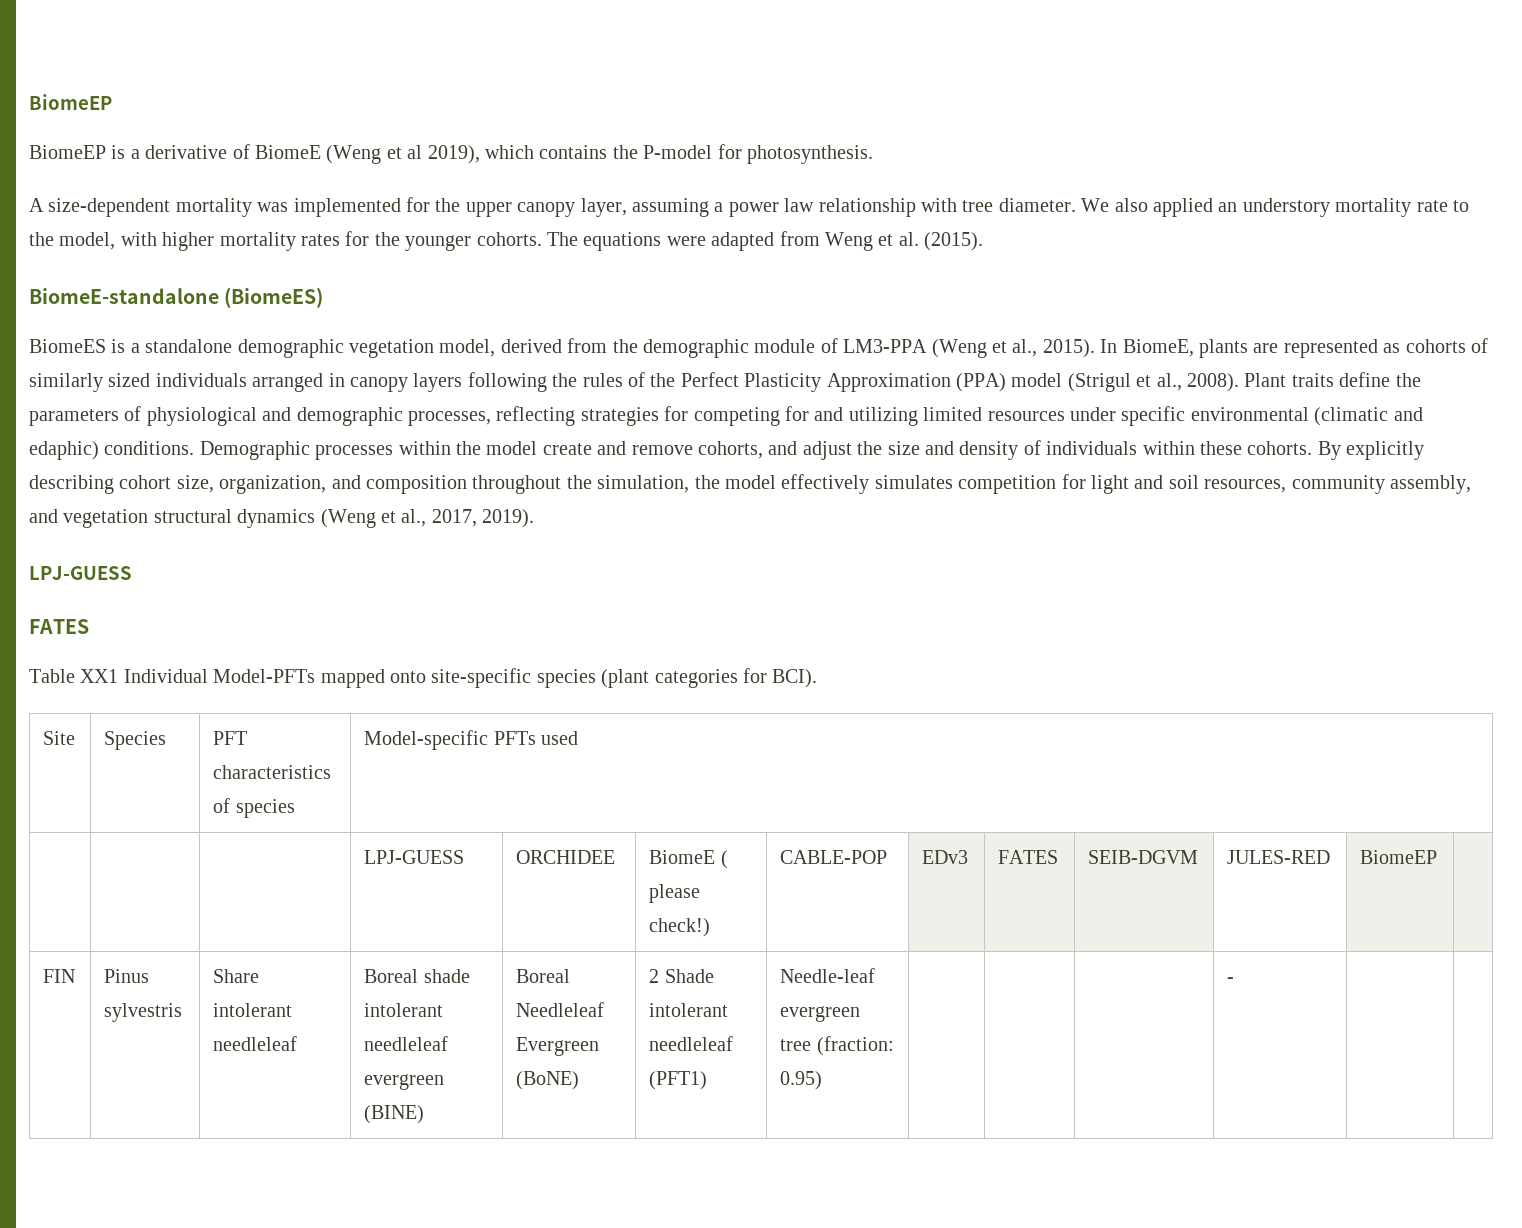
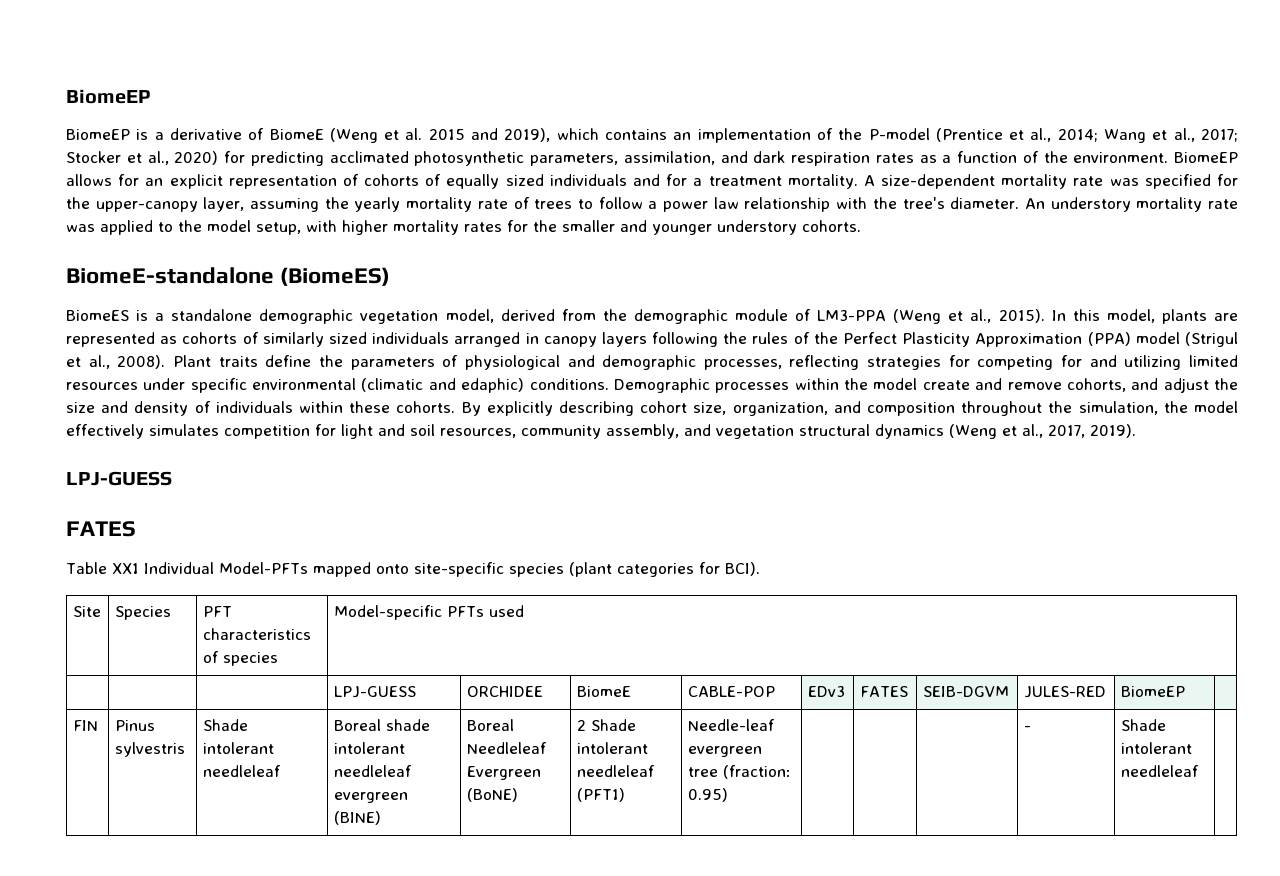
- BiomeEP is a derivative of BiomeE (Weng et al 2019), which contains the P-model for photosynthesis.
- A size-dependent mortality was implemented for the upper canopy layer, assuming a power law relationship with tree diameter. We also applied an understory mortality rate to the model, with higher mortality rates for the younger cohorts. The equations were adapted from Weng et al. (2015).
+ BiomeEP is a derivative of BiomeE (Weng et al. 2015 and 2019), which contains an implementation of the P-model (Prentice et al., 2014; Wang et al., 2017; Stocker et al., 2020) for predicting acclimated photosynthetic parameters, assimilation, and dark respiration rates as a function of the environment. BiomeEP allows for an explicit representation of cohorts of equally sized individuals and for a treatment mortality. A size-dependent mortality rate was specified for the upper-canopy layer, assuming the yearly mortality rate of trees to follow a power law relationship with the tree's diameter. An understory mortality rate was applied to the model setup, with higher mortality rates for the smaller and younger understory cohorts.
- In BiomeE, plants are represented as cohorts of similarly sized individuals arranged in canopy layers following the rules of the Perfect Plasticity Approximation (PPA) model (Strigul et al., 2008).
+ In this model, plants are represented as cohorts of similarly sized individuals arranged in canopy layers following the rules of the Perfect Plasticity Approximation (PPA) model (Strigul et al., 2008).
- | | | LPJ-GUESS | ORCHIDEE | BiomeE ( please check!) | CABLE-POP | EDv3 | FATES | SEIB-DGVM | JULES-RED | BiomeEP |
+ | | | LPJ-GUESS | ORCHIDEE | BiomeE | CABLE-POP | EDv3 | FATES | SEIB-DGVM | JULES-RED | BiomeEP |
- FIN | Pinus sylvestris | Share intolerant needleleaf | Boreal shade intolerant needleleaf evergreen (BINE) | Boreal Needleleaf Evergreen (BoNE) | 2 Shade intolerant needleleaf (PFT1) | Needle-leaf evergreen tree (fraction: 0.95) | | | | - | |
+ FIN | Pinus sylvestris | Shade intolerant needleleaf | Boreal shade intolerant needleleaf evergreen (BINE) | Boreal Needleleaf Evergreen (BoNE) | 2 Shade intolerant needleleaf (PFT1) | Needle-leaf evergreen tree (fraction: 0.95) | | | | - | Shade intolerant needleleaf |

